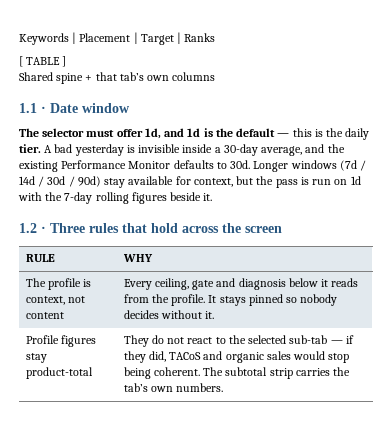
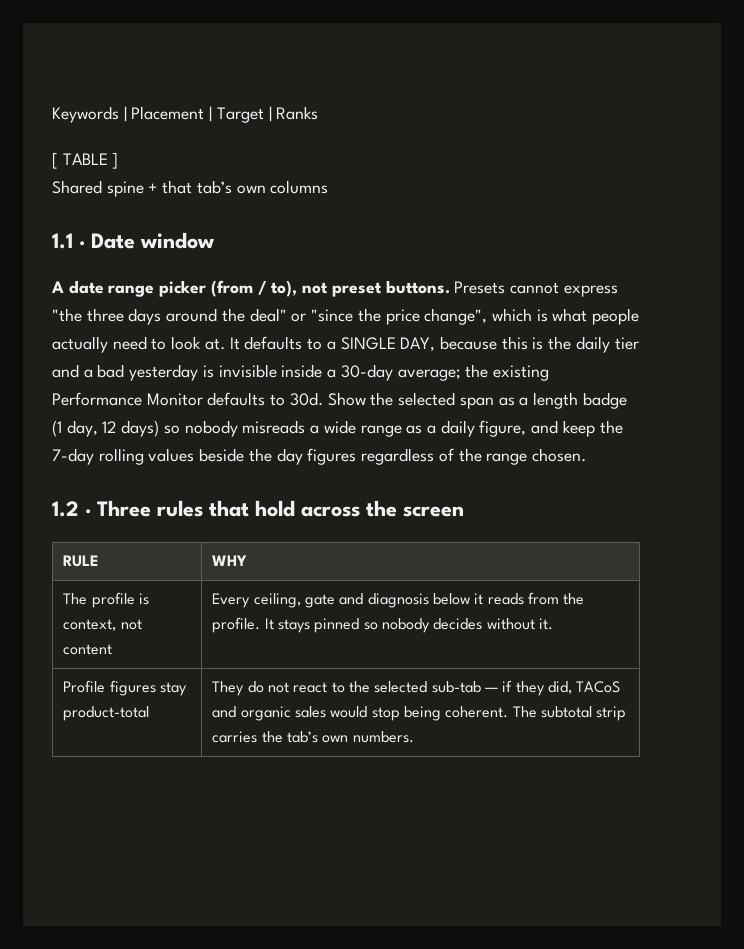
- The selector must offer 1d, and 1d is the default — this is the daily tier. A bad yesterday is invisible inside a 30-day average, and the existing Performance Monitor defaults to 30d.
+ A date range picker (from / to), not preset buttons. Presets cannot express "the three days around the deal" or "since the price change", which is what people actually need to look at. It defaults to a SINGLE DAY, because this is the daily tier and a bad yesterday is invisible inside a 30-day average; the existing Performance Monitor defaults to 30d.
- Longer windows (7d / 14d / 30d / 90d) stay available for context, but the pass is run on 1d with the 7-day rolling figures beside it.
+ Show the selected span as a length badge (1 day, 12 days) so nobody misreads a wide range as a daily figure, and keep the 7-day rolling values beside the day figures regardless of the range chosen.

